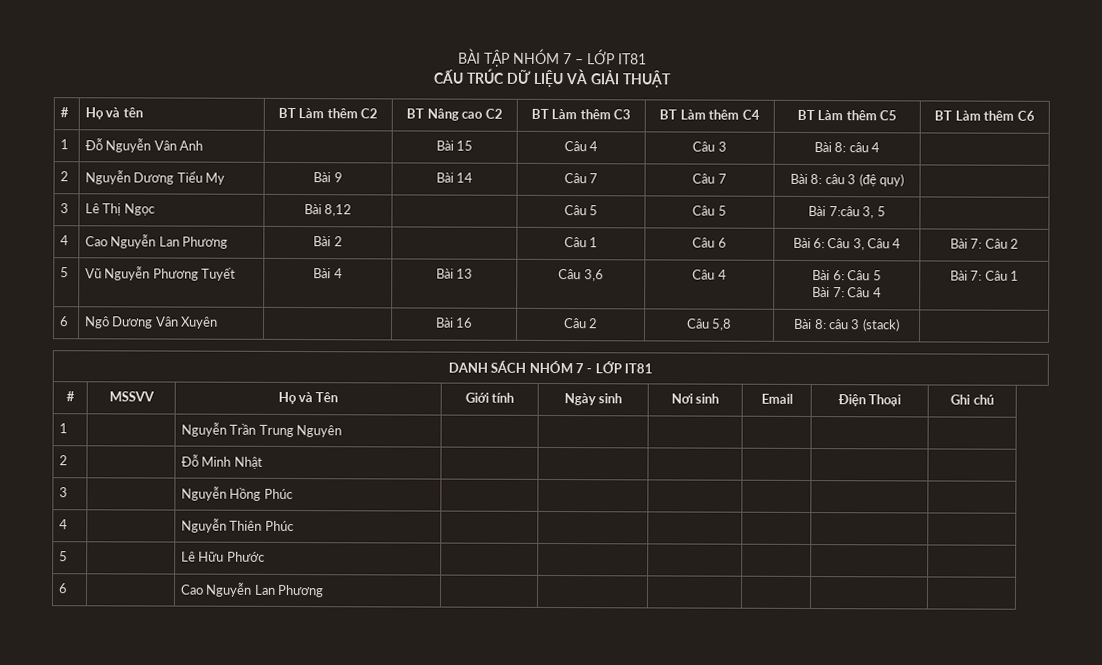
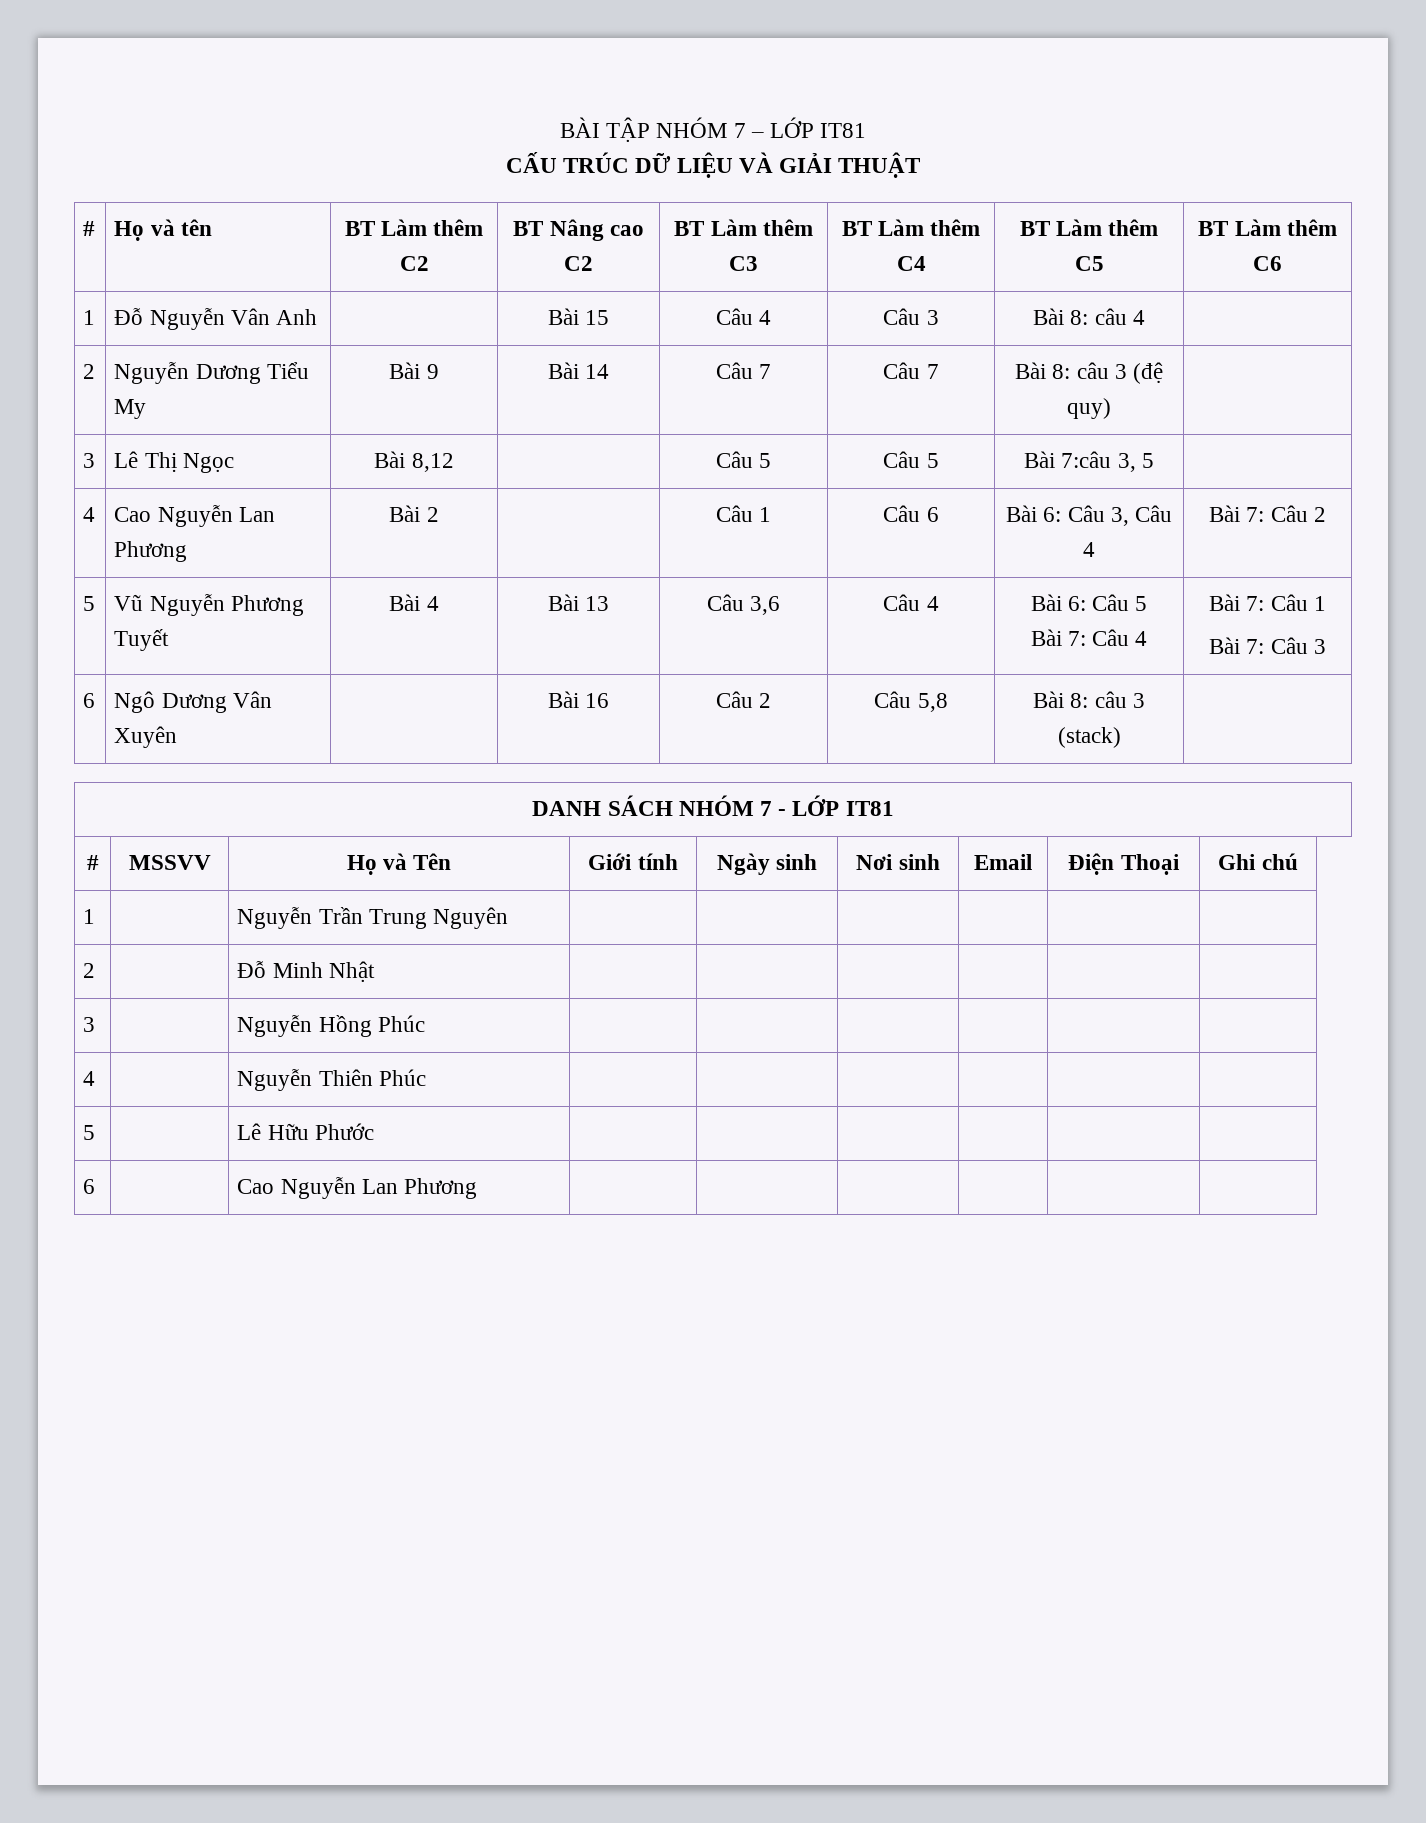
  5 | Vũ Nguyễn Phương Tuyết | Bài 4 | Bài 13 | Câu 3,6 | Câu 4 | Bài 6: Câu 5
  Bài 7: Câu 4 | Bài 7: Câu 1
+ Bài 7: Câu 3

